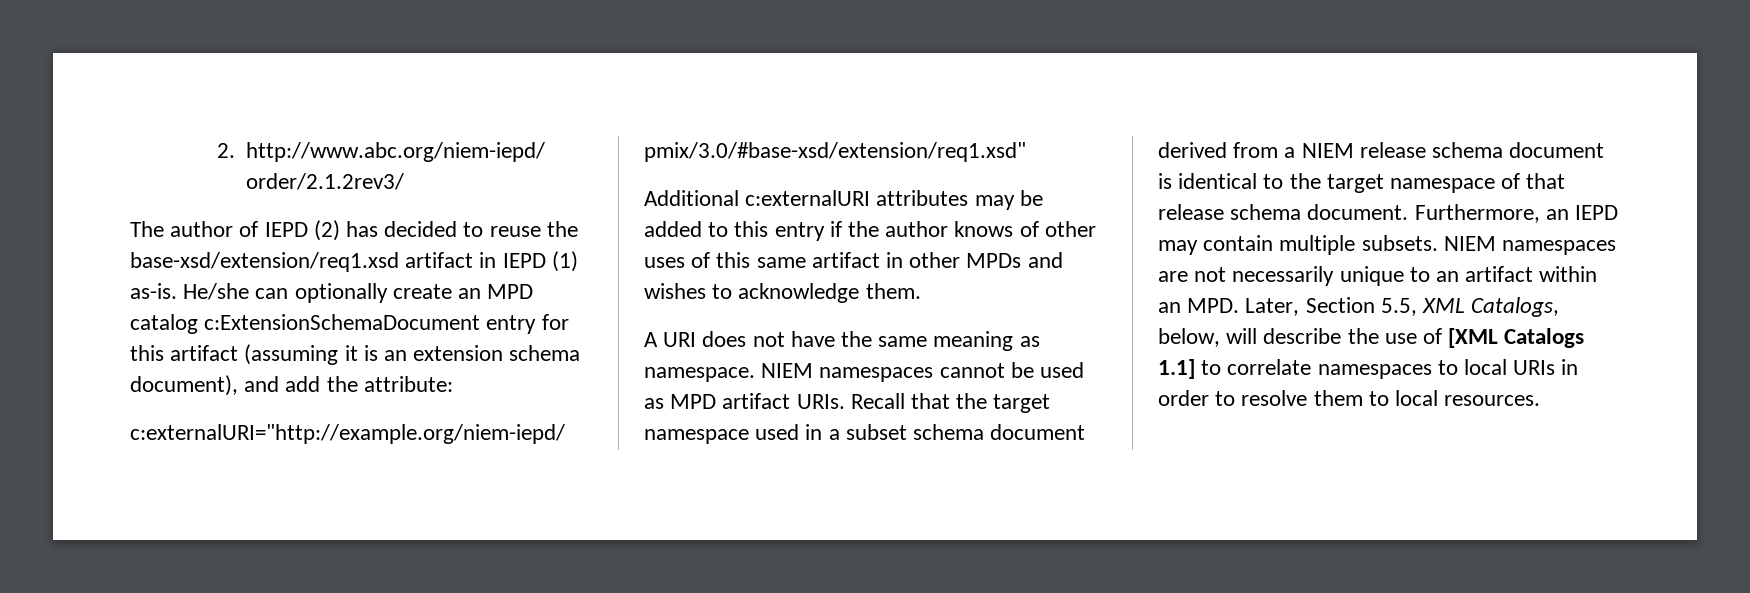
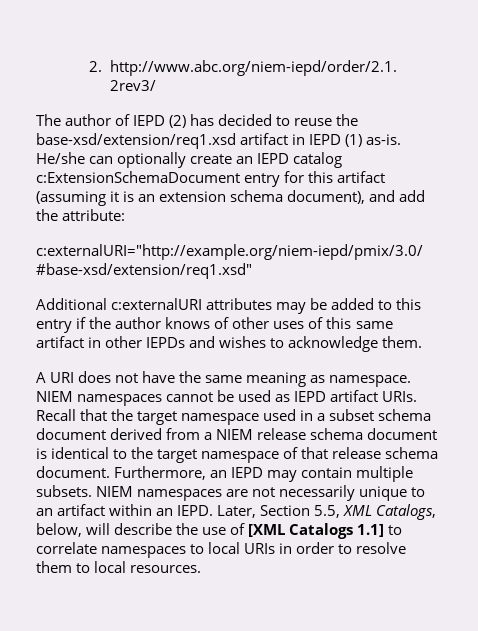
- He/she can optionally create an MPD catalog c:ExtensionSchemaDocument entry for this artifact (assuming it is an extension schema document), and add the attribute:
+ He/she can optionally create an IEPD catalog c:ExtensionSchemaDocument entry for this artifact (assuming it is an extension schema document), and add the attribute:
- Additional c:externalURI attributes may be added to this entry if the author knows of other uses of this same artifact in other MPDs and wishes to acknowledge them.
+ Additional c:externalURI attributes may be added to this entry if the author knows of other uses of this same artifact in other IEPDs and wishes to acknowledge them.
- NIEM namespaces cannot be used as MPD artifact URIs.
+ NIEM namespaces cannot be used as IEPD artifact URIs.
- NIEM namespaces are not necessarily unique to an artifact within an MPD. Later, Section 5.5, XML Catalogs, below, will describe the use of [XML Catalogs 1.1] to correlate namespaces to local URIs in order to resolve them to local resources.
+ NIEM namespaces are not necessarily unique to an artifact within an IEPD. Later, Section 5.5, XML Catalogs, below, will describe the use of [XML Catalogs 1.1] to correlate namespaces to local URIs in order to resolve them to local resources.

